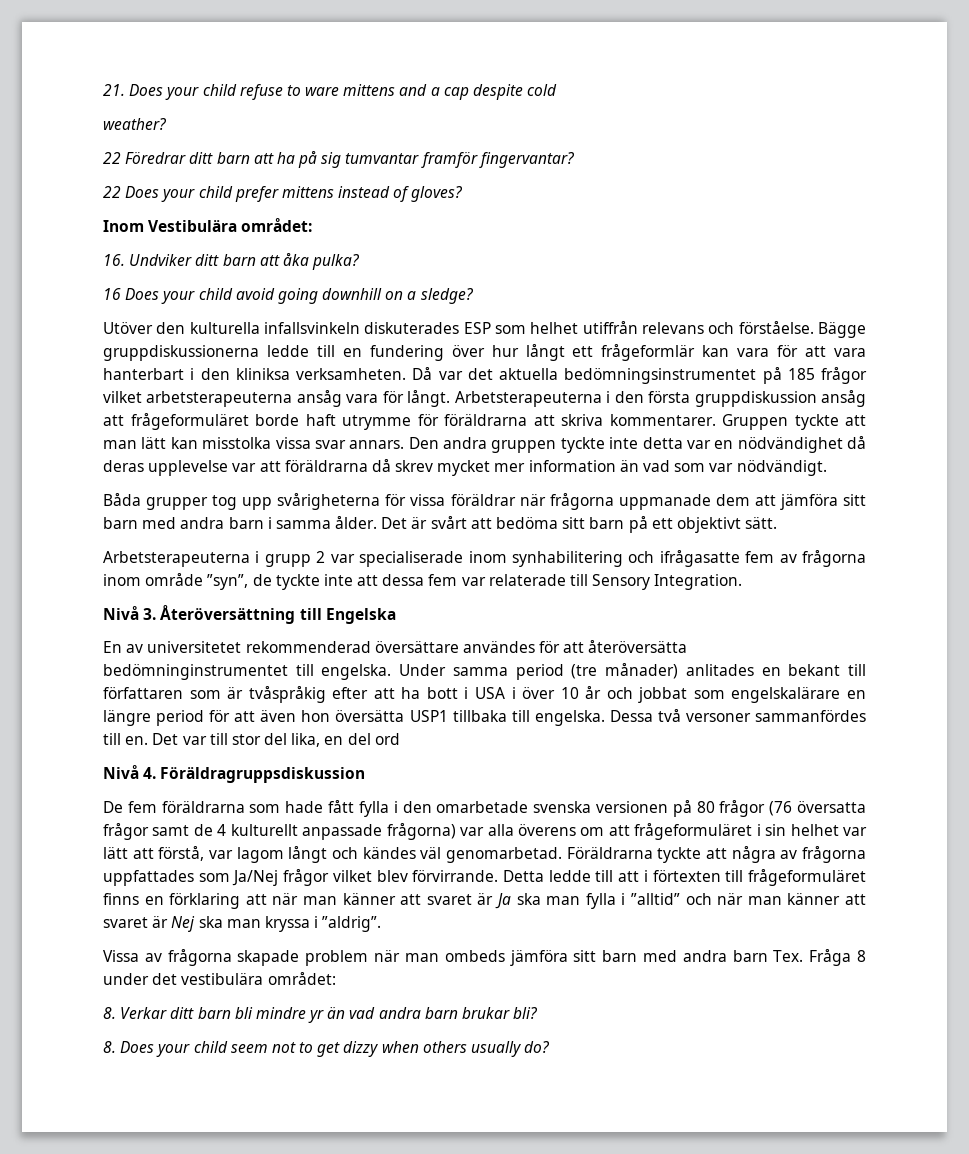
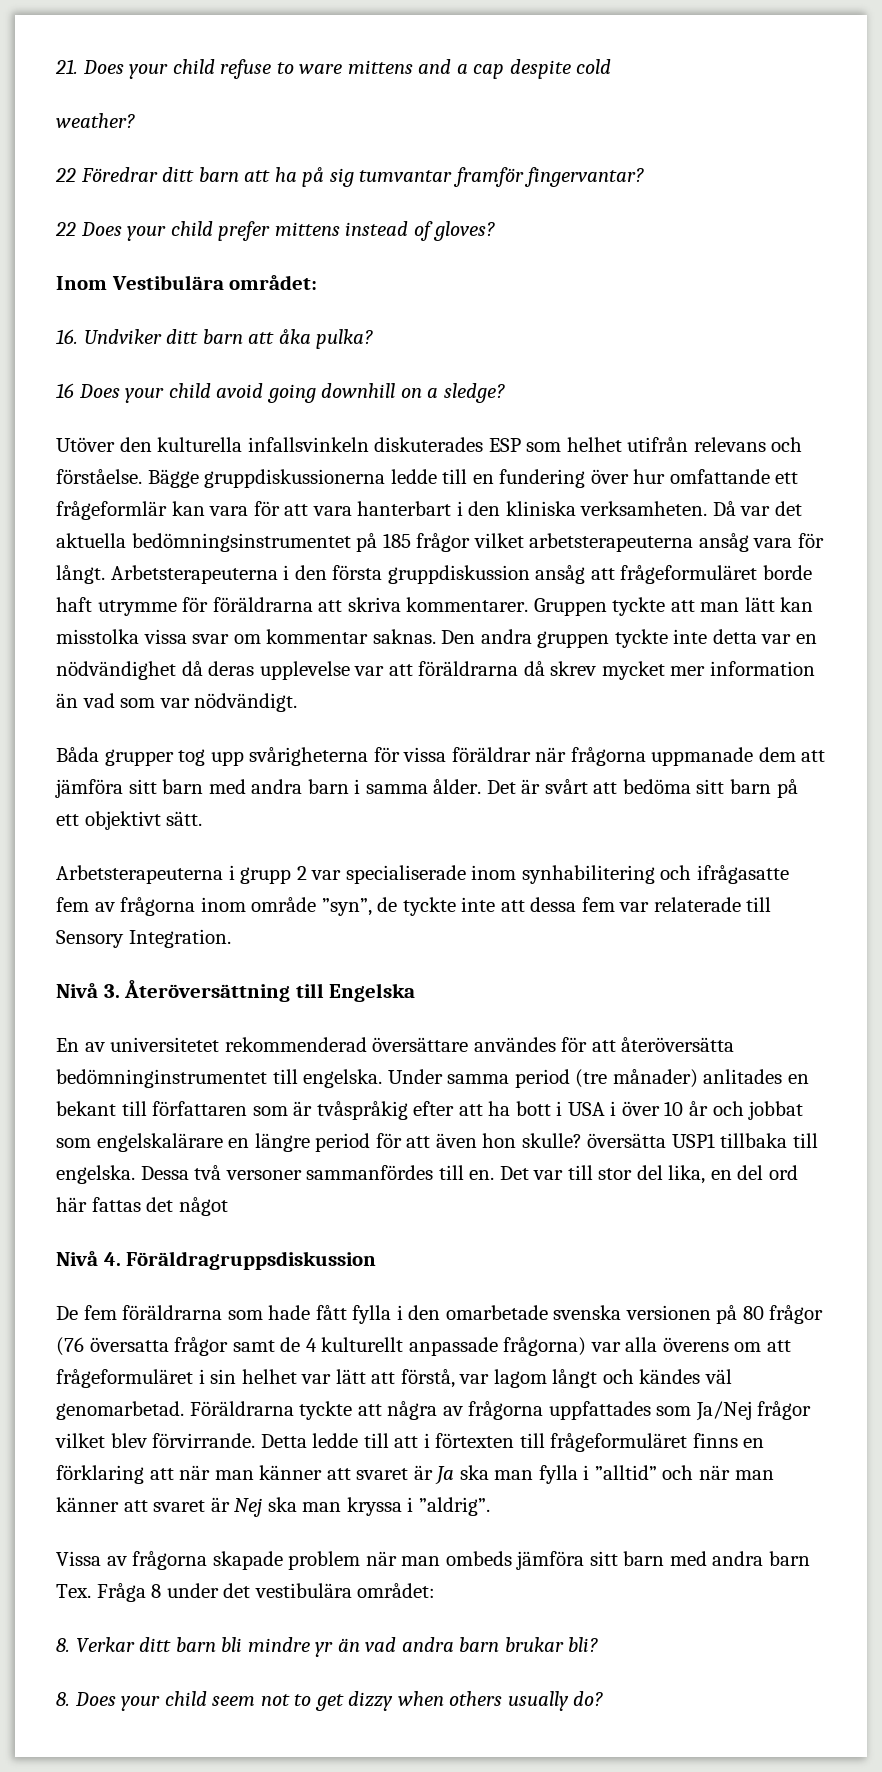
- Utöver den kulturella infallsvinkeln diskuterades ESP som helhet utiffrån relevans och förståelse.
+ Utöver den kulturella infallsvinkeln diskuterades ESP som helhet utifrån relevans och förståelse.
- Bägge gruppdiskussionerna ledde till en fundering över hur långt ett frågeformlär kan vara för att vara hanterbart i den kliniksa verksamheten.
+ Bägge gruppdiskussionerna ledde till en fundering över hur omfattande ett frågeformlär kan vara för att vara hanterbart i den kliniska verksamheten.
- Gruppen tyckte att man lätt kan misstolka vissa svar annars.
+ Gruppen tyckte att man lätt kan misstolka vissa svar om kommentar saknas.
- Under samma period (tre månader) anlitades en bekant till författaren som är tvåspråkig efter att ha bott i USA i över 10 år och jobbat som engelskalärare en längre period för att även hon översätta USP1 tillbaka till engelska.
+ Under samma period (tre månader) anlitades en bekant till författaren som är tvåspråkig efter att ha bott i USA i över 10 år och jobbat som engelskalärare en längre period för att även hon skulle? översätta USP1 tillbaka till engelska.
- Det var till stor del lika, en del ord
+ Det var till stor del lika, en del ord här fattas det något

